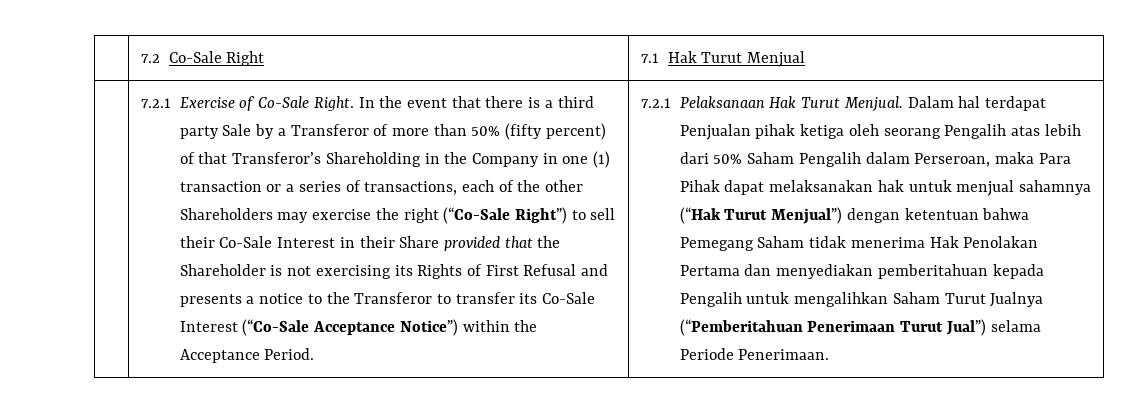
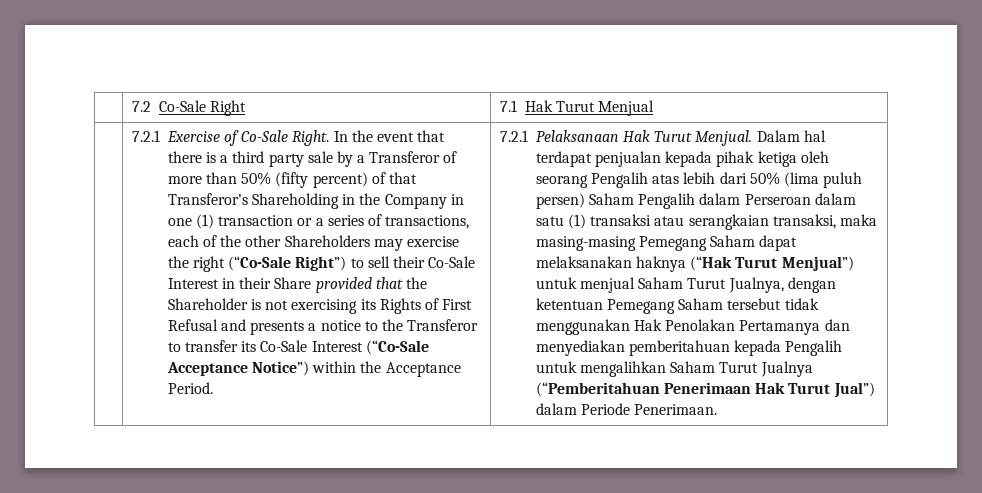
- In the event that there is a third party Sale by a Transferor of more than 50% (fifty percent) of that Transferor’s Shareholding in the Company in one (1) transaction or a series of transactions, each of the other Shareholders may exercise the right (“Co-Sale Right”) to sell their Co-Sale Interest in their Share provided that the Shareholder is not exercising its Rights of First Refusal and presents a notice to the Transferor to transfer its Co-Sale Interest (“Co-Sale Acceptance Notice”) within the Acceptance Period.
+ In the event that there is a third party sale by a Transferor of more than 50% (fifty percent) of that Transferor’s Shareholding in the Company in one (1) transaction or a series of transactions, each of the other Shareholders may exercise the right (“Co-Sale Right”) to sell their Co-Sale Interest in their Share provided that the Shareholder is not exercising its Rights of First Refusal and presents a notice to the Transferor to transfer its Co-Sale Interest (“Co-Sale Acceptance Notice”) within the Acceptance Period.
- Dalam hal terdapat Penjualan pihak ketiga oleh seorang Pengalih atas lebih dari 50% Saham Pengalih dalam Perseroan, maka Para Pihak dapat melaksanakan hak untuk menjual sahamnya (“Hak Turut Menjual”) dengan ketentuan bahwa Pemegang Saham tidak menerima Hak Penolakan Pertama dan menyediakan pemberitahuan kepada Pengalih untuk mengalihkan Saham Turut Jualnya (“Pemberitahuan Penerimaan Turut Jual”) selama Periode Penerimaan.
+ Dalam hal terdapat penjualan kepada pihak ketiga oleh seorang Pengalih atas lebih dari 50% (lima puluh persen) Saham Pengalih dalam Perseroan dalam satu (1) transaksi atau serangkaian transaksi, maka masing-masing Pemegang Saham dapat melaksanakan haknya (“Hak Turut Menjual”) untuk menjual Saham Turut Jualnya, dengan ketentuan Pemegang Saham tersebut tidak menggunakan Hak Penolakan Pertamanya dan menyediakan pemberitahuan kepada Pengalih untuk mengalihkan Saham Turut Jualnya (“Pemberitahuan Penerimaan Hak Turut Jual”) dalam Periode Penerimaan.

